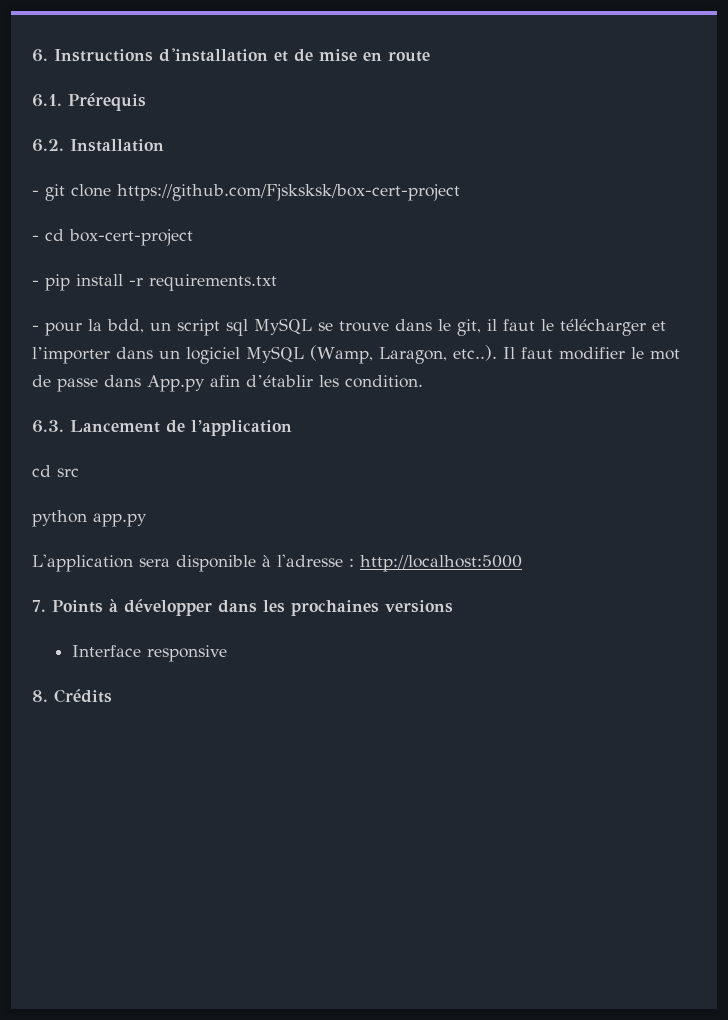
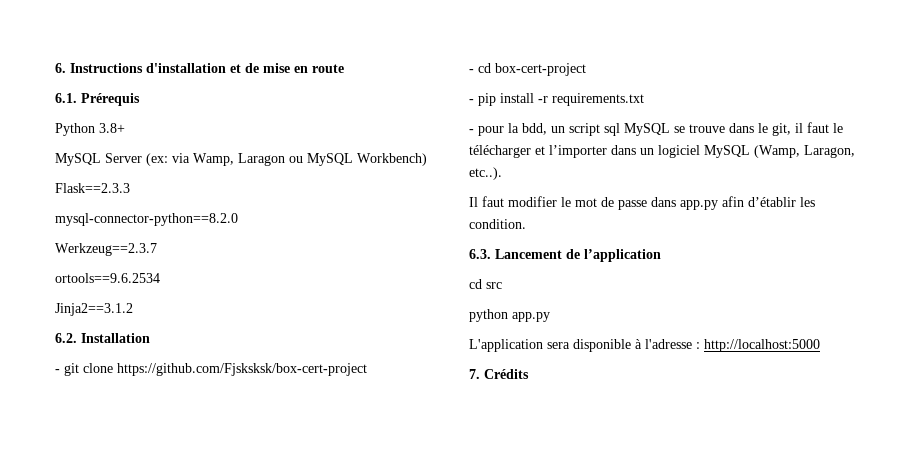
+ Python 3.8+
+ MySQL Server (ex: via Wamp, Laragon ou MySQL Workbench)
+ Flask==2.3.3
+ mysql-connector-python==8.2.0
+ Werkzeug==2.3.7
+ ortools==9.6.2534
+ Jinja2==3.1.2
- - pour la bdd, un script sql MySQL se trouve dans le git, il faut le télécharger et l’importer dans un logiciel MySQL (Wamp, Laragon, etc..). Il faut modifier le mot de passe dans App.py afin d’établir les condition.
+ - pour la bdd, un script sql MySQL se trouve dans le git, il faut le télécharger et l’importer dans un logiciel MySQL (Wamp, Laragon, etc..).
+ Il faut modifier le mot de passe dans app.py afin d’établir les condition.
- 7. Points à développer dans les prochaines versions
- Interface responsive
- 8. Crédits
+ 7. Crédits

